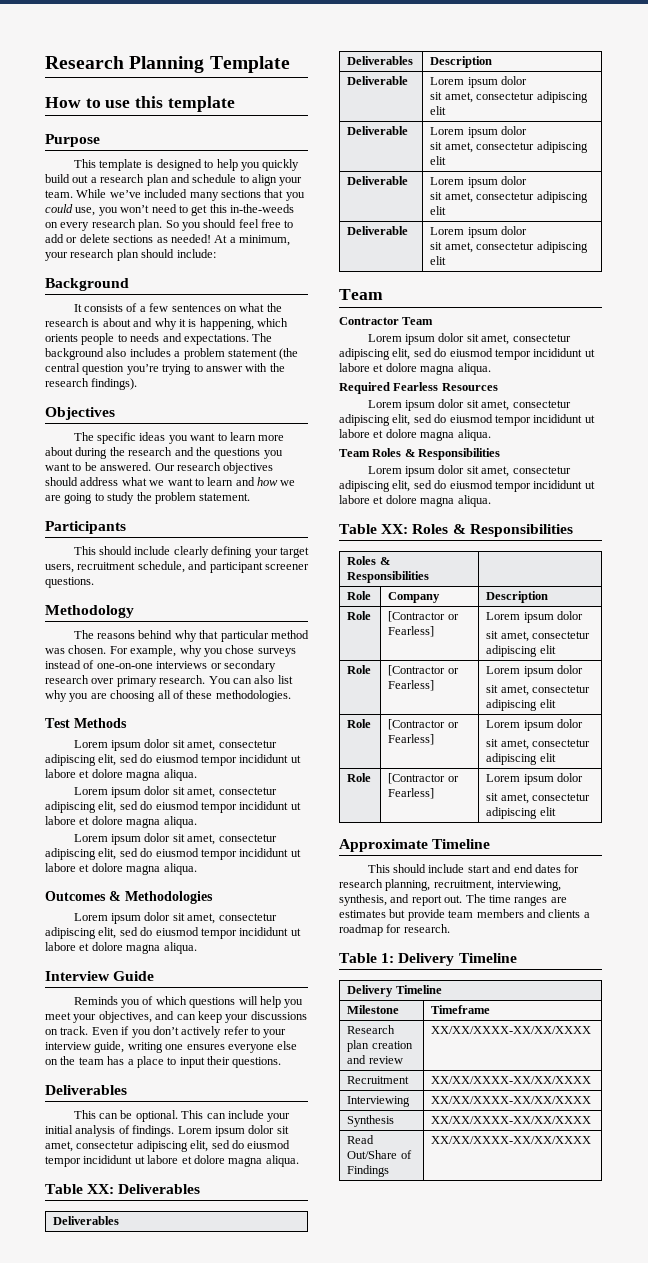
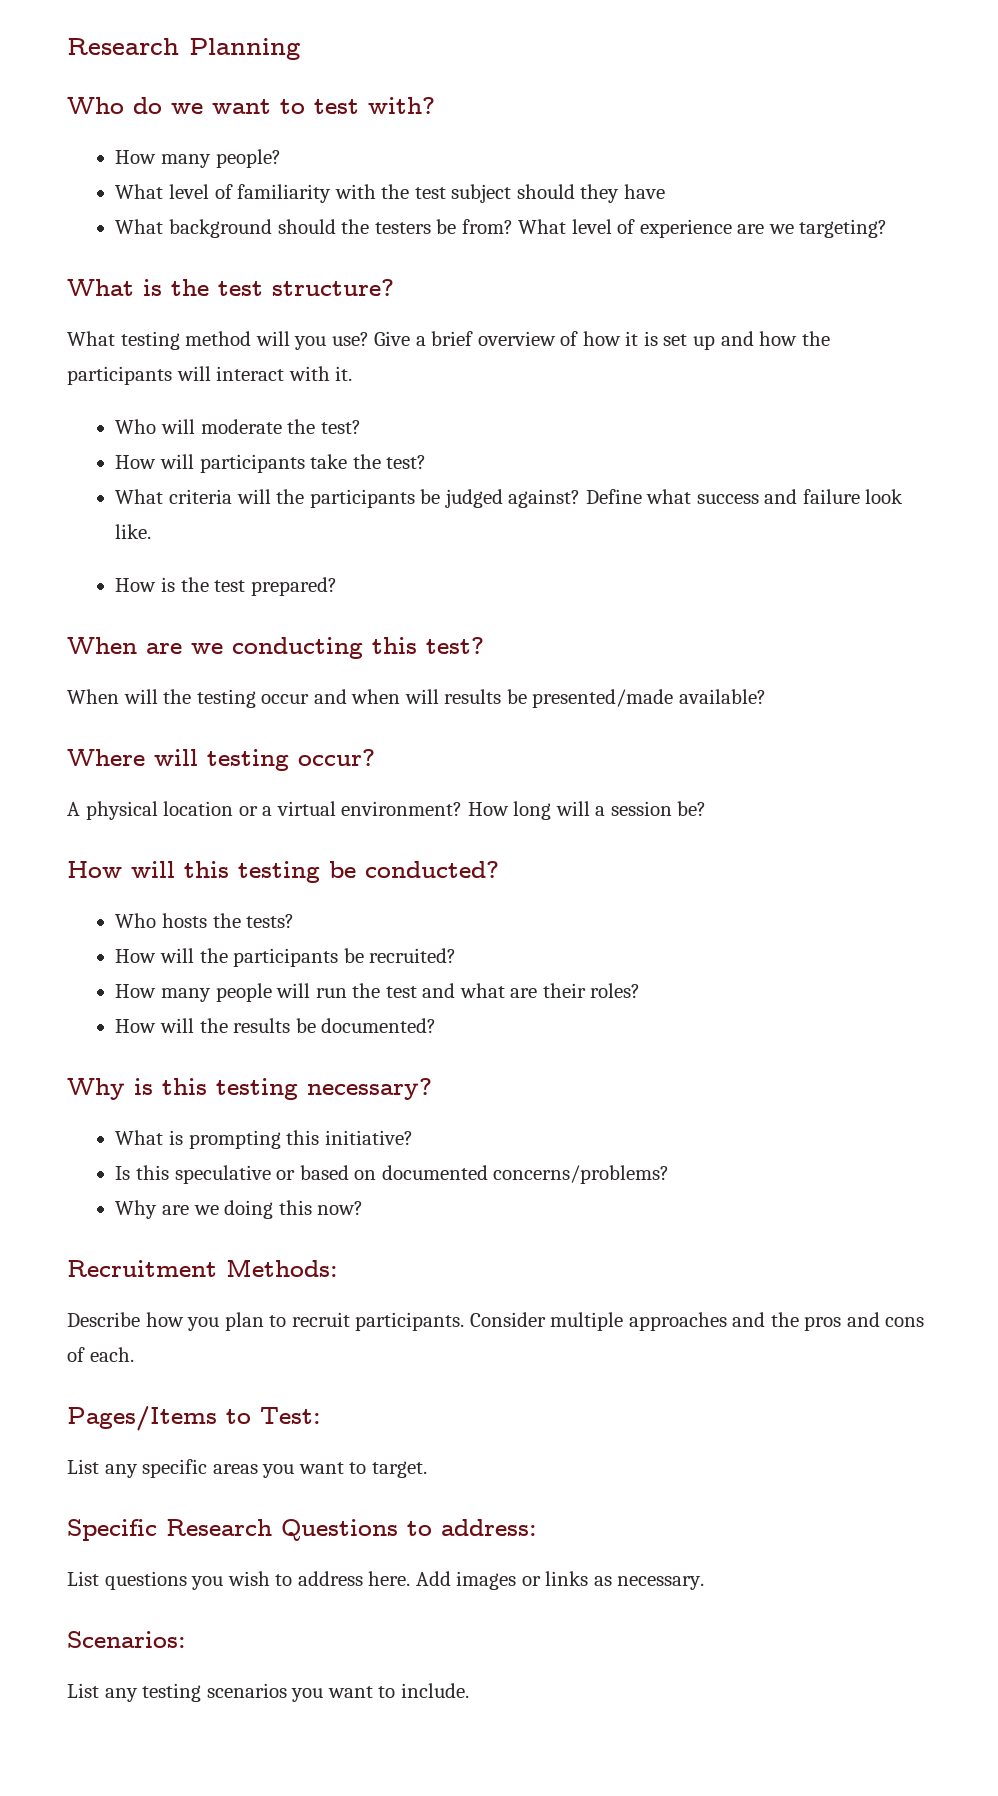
- Research Planning Template
- How to use this template
- Purpose
- This template is designed to help you quickly build out a research plan and schedule to align your team. While we’ve included many sections that you could use, you won’t need to get this in-the-weeds on every research plan. So you should feel free to add or delete sections as needed! At a minimum, your research plan should include:
- Background
- It consists of a few sentences on what the research is about and why it is happening, which orients people to needs and expectations. The background also includes a problem statement (the central question you’re trying to answer with the research findings).
- Objectives
- The specific ideas you want to learn more about during the research and the questions you want to be answered. Our research objectives should address what we want to learn and how we are going to study the problem statement.
- Participants
- This should include clearly defining your target users, recruitment schedule, and participant screener questions.
- Methodology
- The reasons behind why that particular method was chosen. For example, why you chose surveys instead of one-on-one interviews or secondary research over primary research. You can also list why you are choosing all of these methodologies.
- Test Methods
- Lorem ipsum dolor sit amet, consectetur adipiscing elit, sed do eiusmod tempor incididunt ut labore et dolore magna aliqua.
- Lorem ipsum dolor sit amet, consectetur adipiscing elit, sed do eiusmod tempor incididunt ut labore et dolore magna aliqua.
- Lorem ipsum dolor sit amet, consectetur adipiscing elit, sed do eiusmod tempor incididunt ut labore et dolore magna aliqua.
- Outcomes & Methodologies
- Lorem ipsum dolor sit amet, consectetur adipiscing elit, sed do eiusmod tempor incididunt ut labore et dolore magna aliqua.
- Interview Guide
- Reminds you of which questions will help you meet your objectives, and can keep your discussions on track. Even if you don’t actively refer to your interview guide, writing one ensures everyone else on the team has a place to input their questions.
- Deliverables
- This can be optional. This can include your initial analysis of findings. Lorem ipsum dolor sit amet, consectetur adipiscing elit, sed do eiusmod tempor incididunt ut labore et dolore magna aliqua.
- Table XX: Deliverables
- Deliverables
- Deliverables | Description
- Deliverable | Lorem ipsum dolor
- sit amet, consectetur adipiscing elit
- Deliverable | Lorem ipsum dolor
- sit amet, consectetur adipiscing elit
- Deliverable | Lorem ipsum dolor
- sit amet, consectetur adipiscing elit
- Deliverable | Lorem ipsum dolor
- sit amet, consectetur adipiscing elit
- Team
- Contractor Team
- Lorem ipsum dolor sit amet, consectetur adipiscing elit, sed do eiusmod tempor incididunt ut labore et dolore magna aliqua.
- Required Fearless Resources
- Lorem ipsum dolor sit amet, consectetur adipiscing elit, sed do eiusmod tempor incididunt ut labore et dolore magna aliqua.
- Team Roles & Responsibilities
- Lorem ipsum dolor sit amet, consectetur adipiscing elit, sed do eiusmod tempor incididunt ut labore et dolore magna aliqua.
- Table XX: Roles & Responsibilities
- Roles & Responsibilities |
- Role | Company | Description
- Role | [Contractor or Fearless] | Lorem ipsum dolor
- sit amet, consectetur adipiscing elit
- Role | [Contractor or Fearless] | Lorem ipsum dolor
- sit amet, consectetur adipiscing elit
- Role | [Contractor or Fearless] | Lorem ipsum dolor
- sit amet, consectetur adipiscing elit
- Role | [Contractor or Fearless] | Lorem ipsum dolor
- sit amet, consectetur adipiscing elit
- Approximate Timeline
- This should include start and end dates for research planning, recruitment, interviewing, synthesis, and report out. The time ranges are estimates but provide team members and clients a roadmap for research.
- Table 1: Delivery Timeline
- Delivery Timeline
- Milestone | Timeframe
- Research plan creation and review | XX/XX/XXXX-XX/XX/XXXX
- Recruitment | XX/XX/XXXX-XX/XX/XXXX
- Interviewing | XX/XX/XXXX-XX/XX/XXXX
- Synthesis | XX/XX/XXXX-XX/XX/XXXX
- Read Out/Share of Findings | XX/XX/XXXX-XX/XX/XXXX
+ Research Planning
+ Who do we want to test with?
+ How many people?
+ What level of familiarity with the test subject should they have
+ What background should the testers be from? What level of experience are we targeting?
+ What is the test structure?
+ What testing method will you use? Give a brief overview of how it is set up and how the participants will interact with it.
+ Who will moderate the test?
+ How will participants take the test?
+ What criteria will the participants be judged against? Define what success and failure look like.
+ How is the test prepared?
+ When are we conducting this test?
+ When will the testing occur and when will results be presented/made available?
+ Where will testing occur?
+ A physical location or a virtual environment? How long will a session be?
+ How will this testing be conducted?
+ Who hosts the tests?
+ How will the participants be recruited?
+ How many people will run the test and what are their roles?
+ How will the results be documented?
+ Why is this testing necessary?
+ What is prompting this initiative?
+ Is this speculative or based on documented concerns/problems?
+ Why are we doing this now?
+ Recruitment Methods:
+ Describe how you plan to recruit participants. Consider multiple approaches and the pros and cons of each.
+ Pages/Items to Test:
+ List any specific areas you want to target.
+ Specific Research Questions to address:
+ List questions you wish to address here. Add images or links as necessary.
+ Scenarios:
+ List any testing scenarios you want to include.

